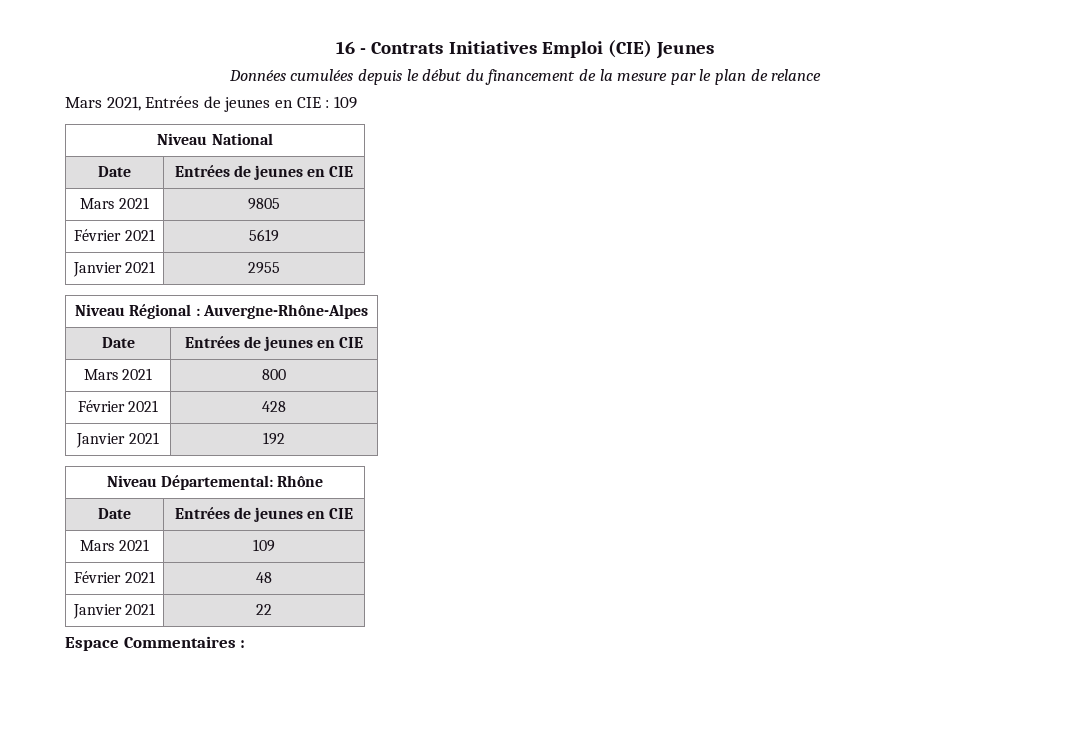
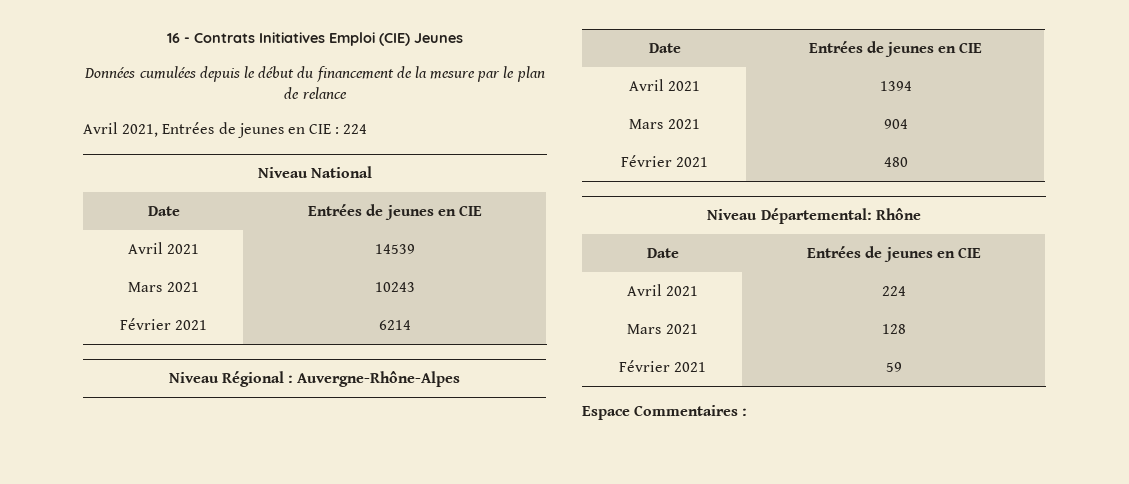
- Mars 2021, Entrées de jeunes en CIE : 109
+ Avril 2021, Entrées de jeunes en CIE : 224
- Mars 2021 | 9805
- Février 2021 | 5619
- Janvier 2021 | 2955
+ Avril 2021 | 14539
+ Mars 2021 | 10243
+ Février 2021 | 6214
- Mars 2021 | 800
- Février 2021 | 428
- Janvier 2021 | 192
+ Avril 2021 | 1394
+ Mars 2021 | 904
+ Février 2021 | 480
- Mars 2021 | 109
- Février 2021 | 48
- Janvier 2021 | 22
+ Avril 2021 | 224
+ Mars 2021 | 128
+ Février 2021 | 59

